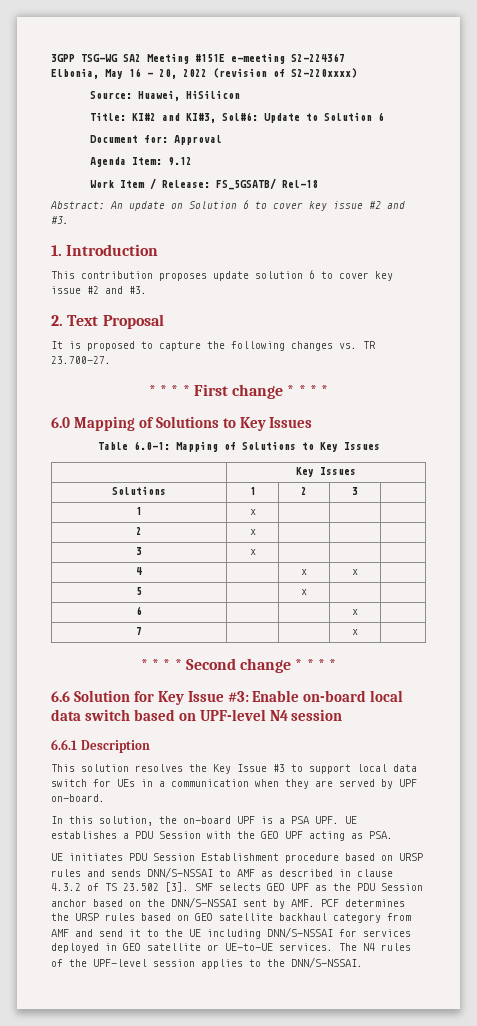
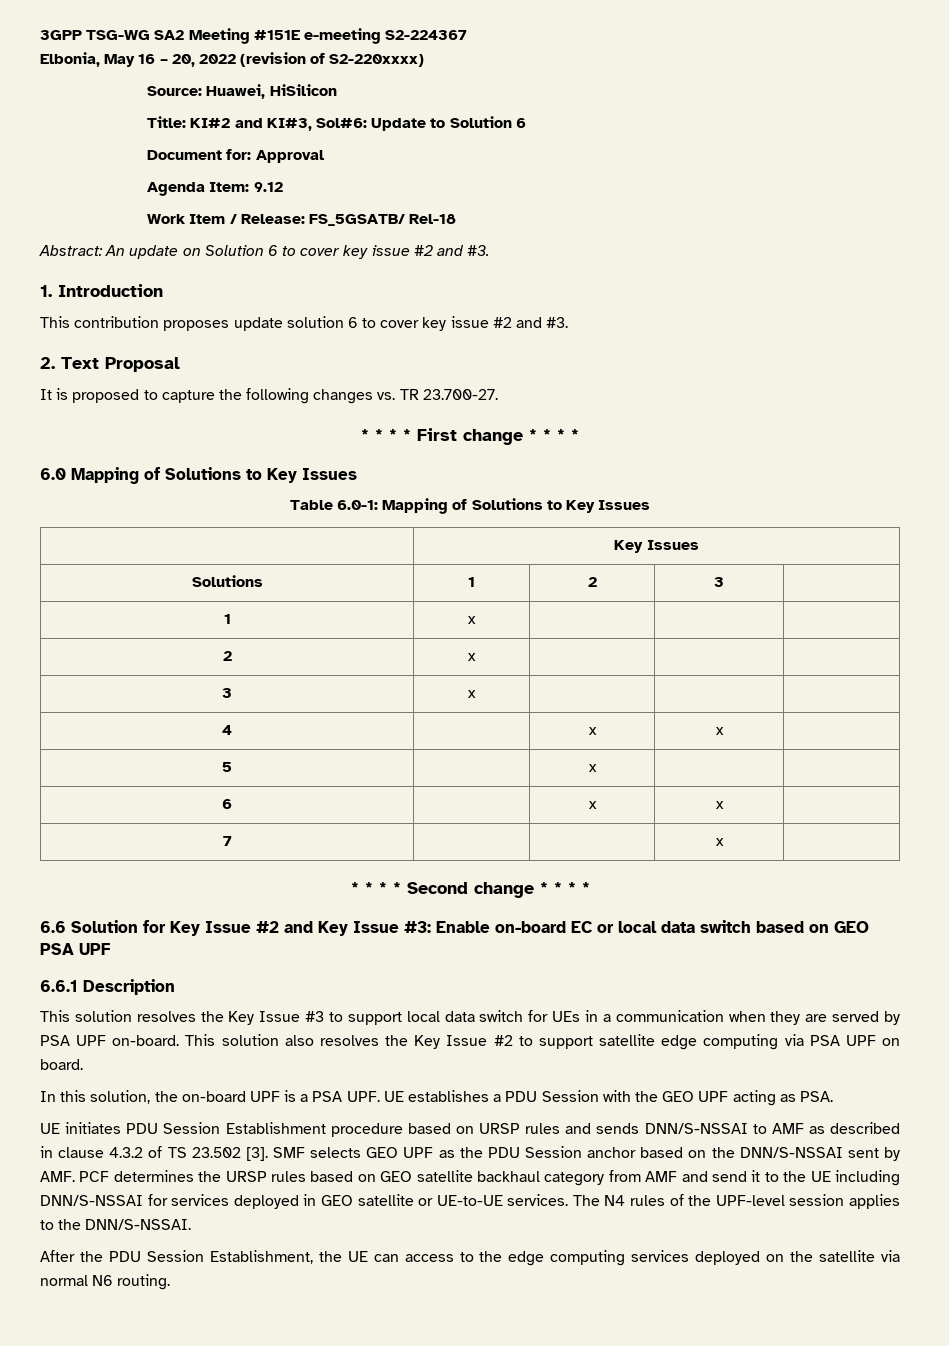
- 6 | | | x |
+ 6 | | x | x |
- 6.6 Solution for Key Issue #3: Enable on-board local data switch based on UPF-level N4 session
+ 6.6 Solution for Key Issue #2 and Key Issue #3: Enable on-board EC or local data switch based on GEO PSA UPF
- This solution resolves the Key Issue #3 to support local data switch for UEs in a communication when they are served by UPF on-board.
+ This solution resolves the Key Issue #3 to support local data switch for UEs in a communication when they are served by PSA UPF on-board. This solution also resolves the Key Issue #2 to support satellite edge computing via PSA UPF on board.
+ After the PDU Session Establishment, the UE can access to the edge computing services deployed on the satellite via normal N6 routing.

